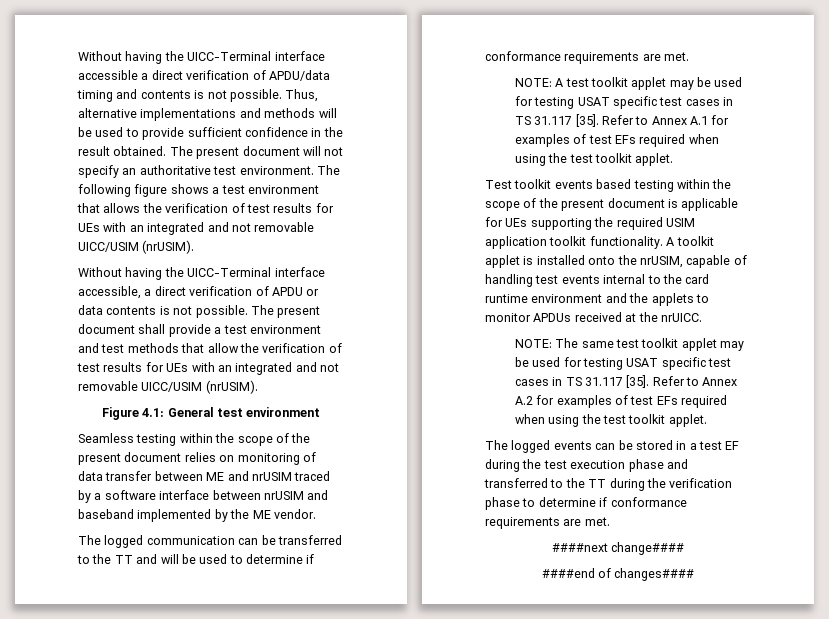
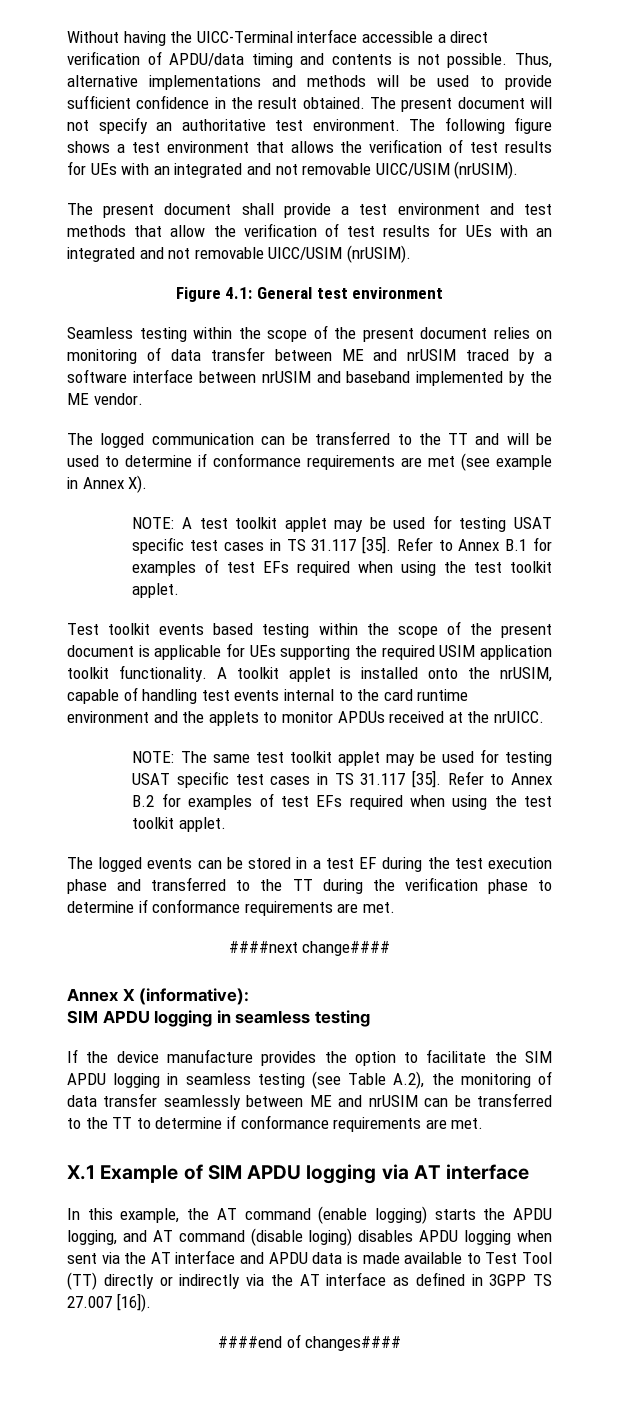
- Without having the UICC-Terminal interface accessible, a direct verification of APDU or data contents is not possible.
- The logged communication can be transferred to the TT and will be used to determine if conformance requirements are met.
+ The logged communication can be transferred to the TT and will be used to determine if conformance requirements are met (see example in Annex X).
- Refer to Annex A.1 for examples of test EFs required when using the test toolkit applet.
+ Refer to Annex B.1 for examples of test EFs required when using the test toolkit applet.
- Refer to Annex A.2 for examples of test EFs required when using the test toolkit applet.
+ Refer to Annex B.2 for examples of test EFs required when using the test toolkit applet.
+ Annex X (informative):
+ SIM APDU logging in seamless testing
+ If the device manufacture provides the option to facilitate the SIM APDU logging in seamless testing (see Table A.2), the monitoring of data transfer seamlessly between ME and nrUSIM can be transferred to the TT to determine if conformance requirements are met.
+ X.1 Example of SIM APDU logging via AT interface
+ In this example, the AT command (enable logging) starts the APDU logging, and AT command (disable loging) disables APDU logging when sent via the AT interface and APDU data is made available to Test Tool (TT) directly or indirectly via the AT interface as defined in 3GPP TS 27.007 [16]).

